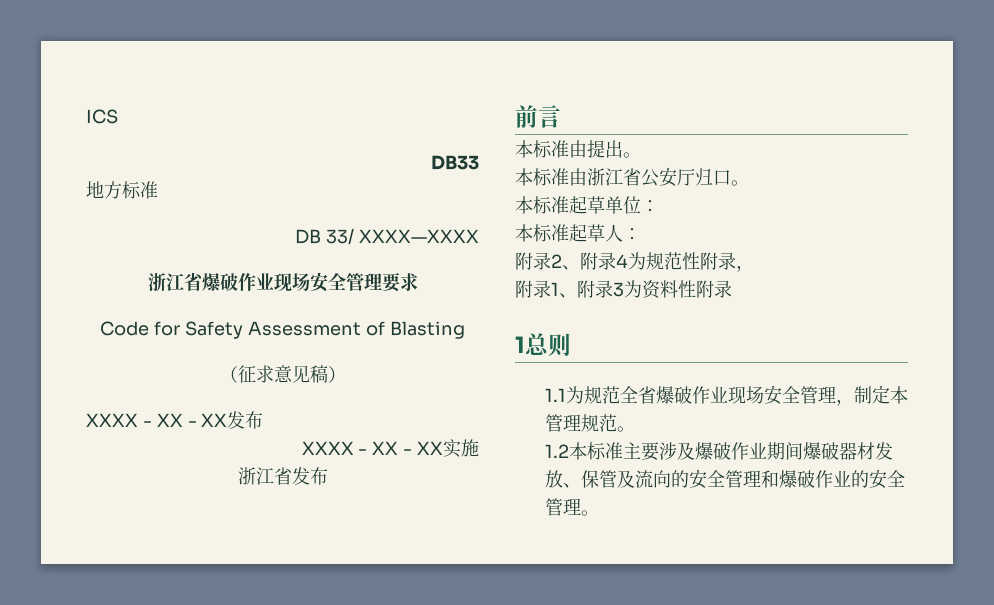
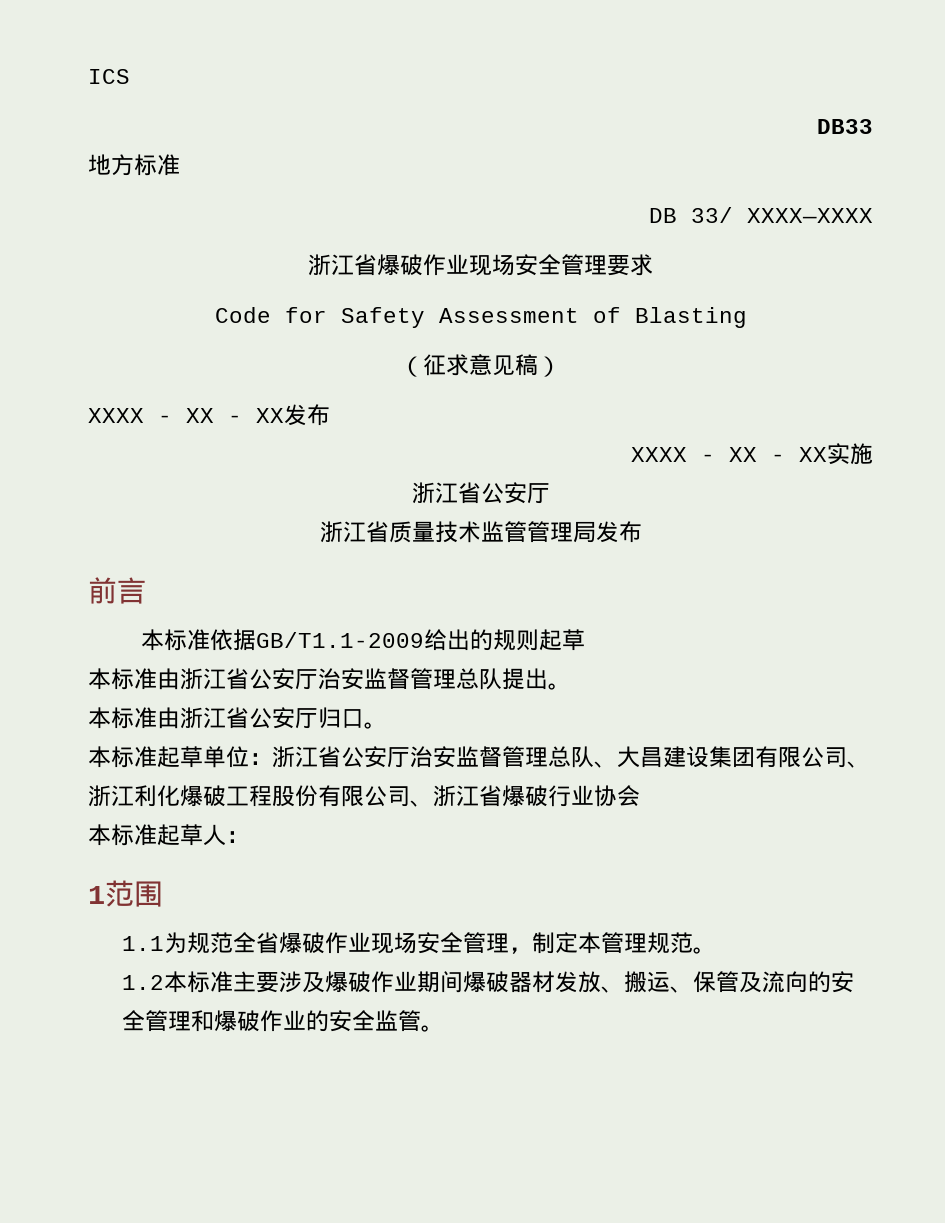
  XXXX - XX - XX实施
- 浙江省发布
+ 浙江省公安厅
+ 浙江省质量技术监管管理局发布
  前言
- 本标准由提出。
+ 本标准依据GB/T1.1-2009给出的规则起草
+ 本标准由浙江省公安厅治安监督管理总队提出。
- 本标准起草单位：
+ 本标准起草单位：浙江省公安厅治安监督管理总队、大昌建设集团有限公司、浙江利化爆破工程股份有限公司、浙江省爆破行业协会
  本标准起草人：
- 附录2、附录4为规范性附录，
- 附录1、附录3为资料性附录
- 1总则
+ 1范围
- 1.2本标准主要涉及爆破作业期间爆破器材发放、保管及流向的安全管理和爆破作业的安全管理。
+ 1.2本标准主要涉及爆破作业期间爆破器材发放、搬运、保管及流向的安全管理和爆破作业的安全监管。

